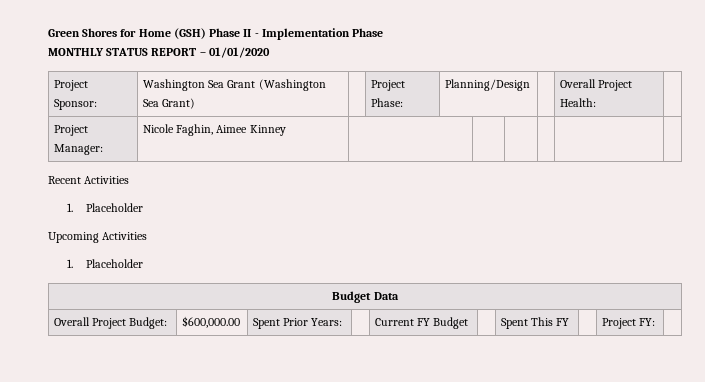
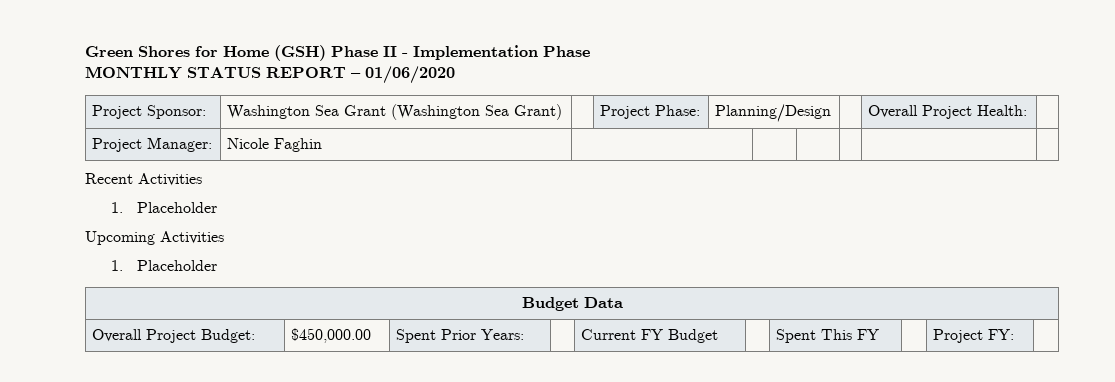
- MONTHLY STATUS REPORT – 01/01/2020
+ MONTHLY STATUS REPORT – 01/06/2020
- Project Manager: | Nicole Faghin, Aimee Kinney | | | | | |
+ Project Manager: | Nicole Faghin | | | | | |
- Overall Project Budget: | $600,000.00 | Spent Prior Years: | | Current FY Budget | | Spent This FY | | Project FY: |
+ Overall Project Budget: | $450,000.00 | Spent Prior Years: | | Current FY Budget | | Spent This FY | | Project FY: |

